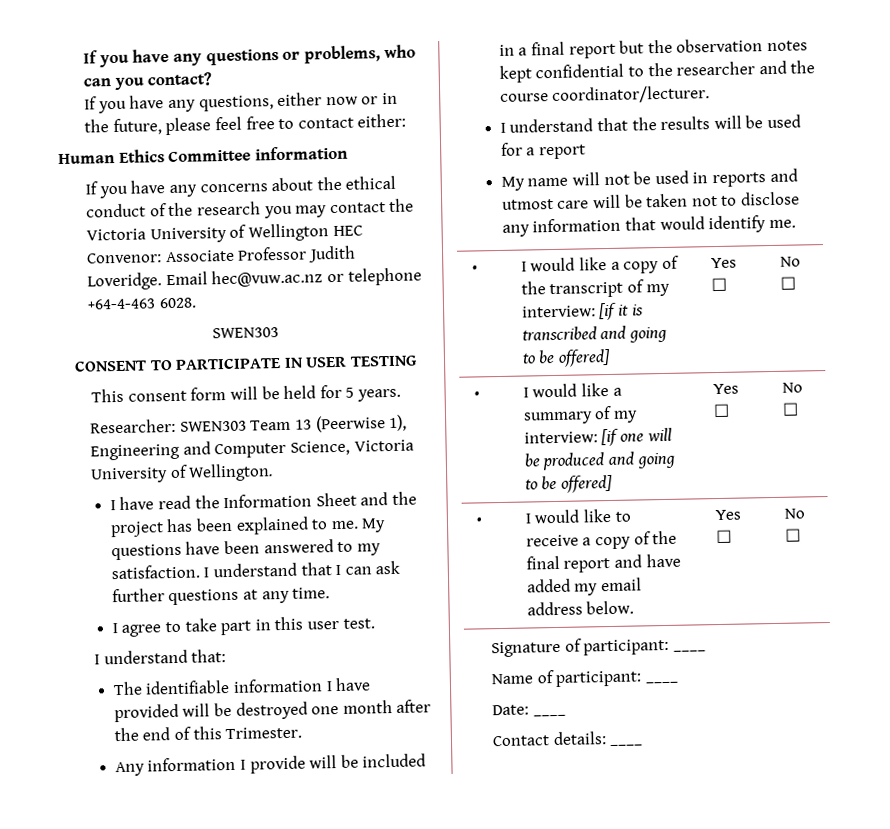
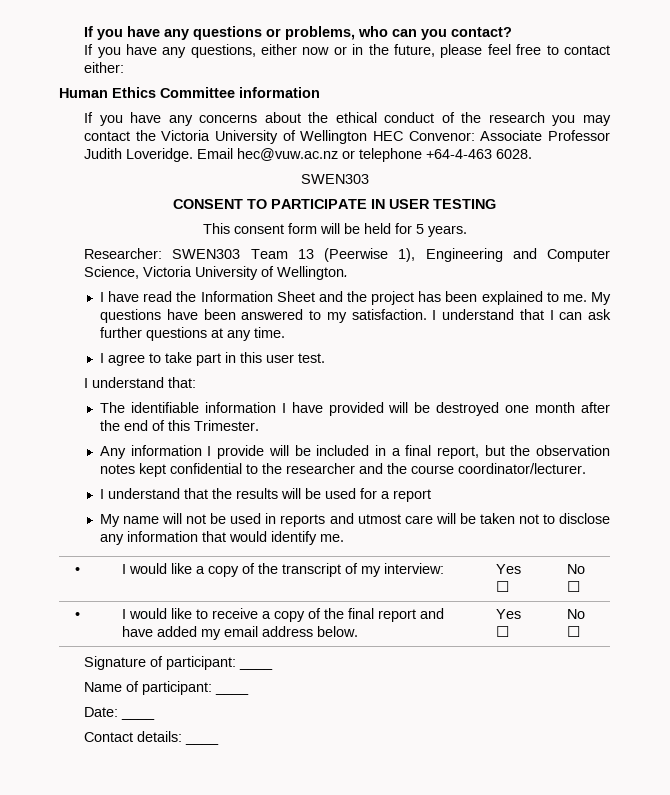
- Any information I provide will be included in a final report but the observation notes kept confidential to the researcher and the course coordinator/lecturer.
+ Any information I provide will be included in a final report, but the observation notes kept confidential to the researcher and the course coordinator/lecturer.
- • | I would like a copy of the transcript of my interview: [if it is transcribed and going to be offered] | Yes ☐ | No ☐
- • | I would like a summary of my interview: [if one will be produced and going to be offered] | Yes ☐ | No ☐
+ • | I would like a copy of the transcript of my interview: | Yes ☐ | No ☐

